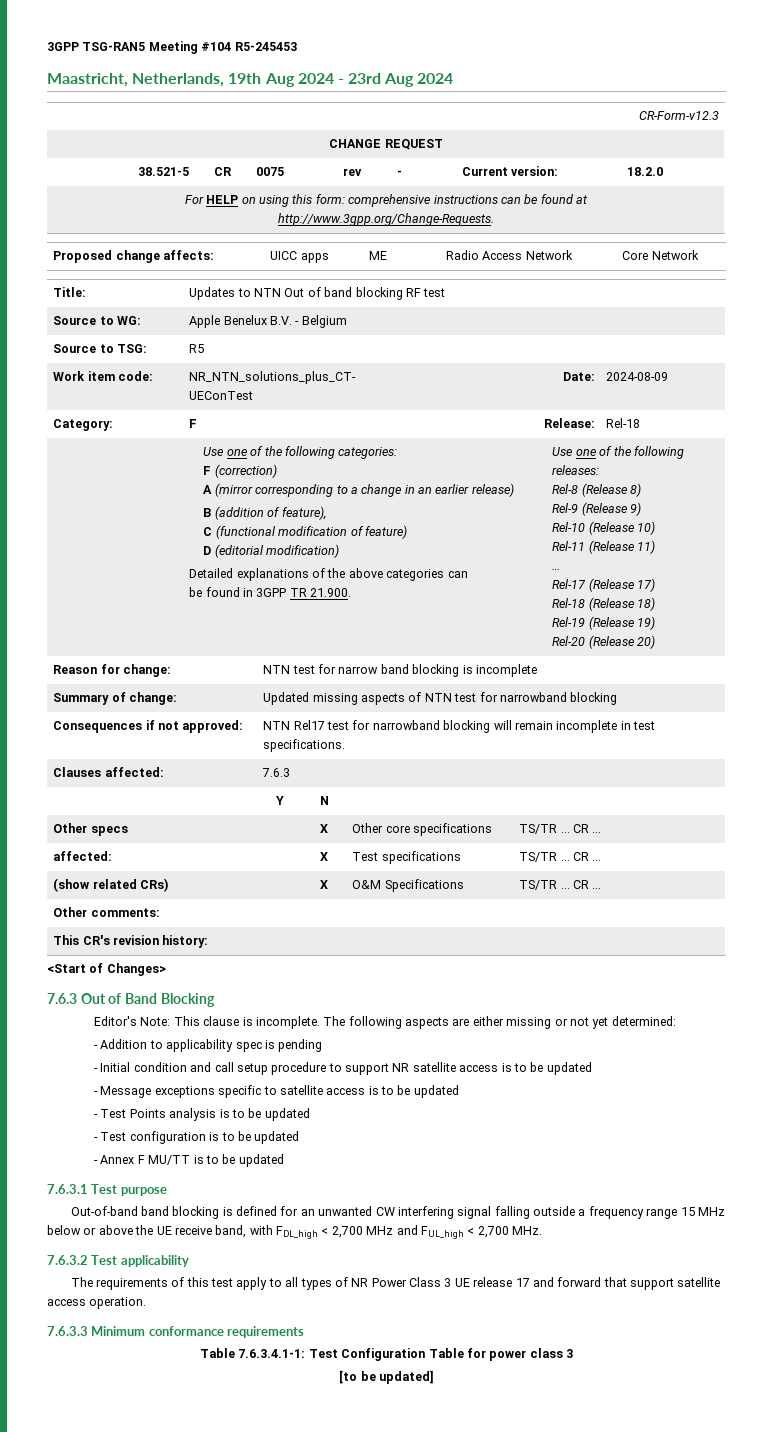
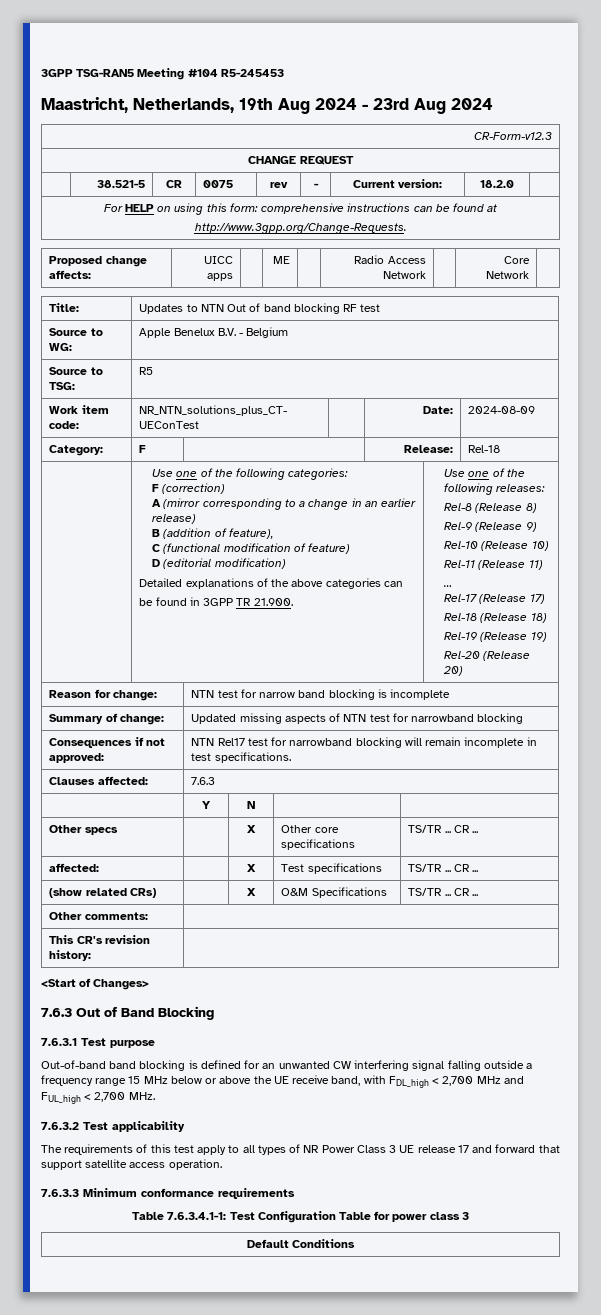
- Editor's Note: This clause is incomplete. The following aspects are either missing or not yet determined:
- - Addition to applicability spec is pending
- - Initial condition and call setup procedure to support NR satellite access is to be updated
- - Message exceptions specific to satellite access is to be updated
- - Test Points analysis is to be updated
- - Test configuration is to be updated
- - Annex F MU/TT is to be updated
- [to be updated]
+ Default Conditions

